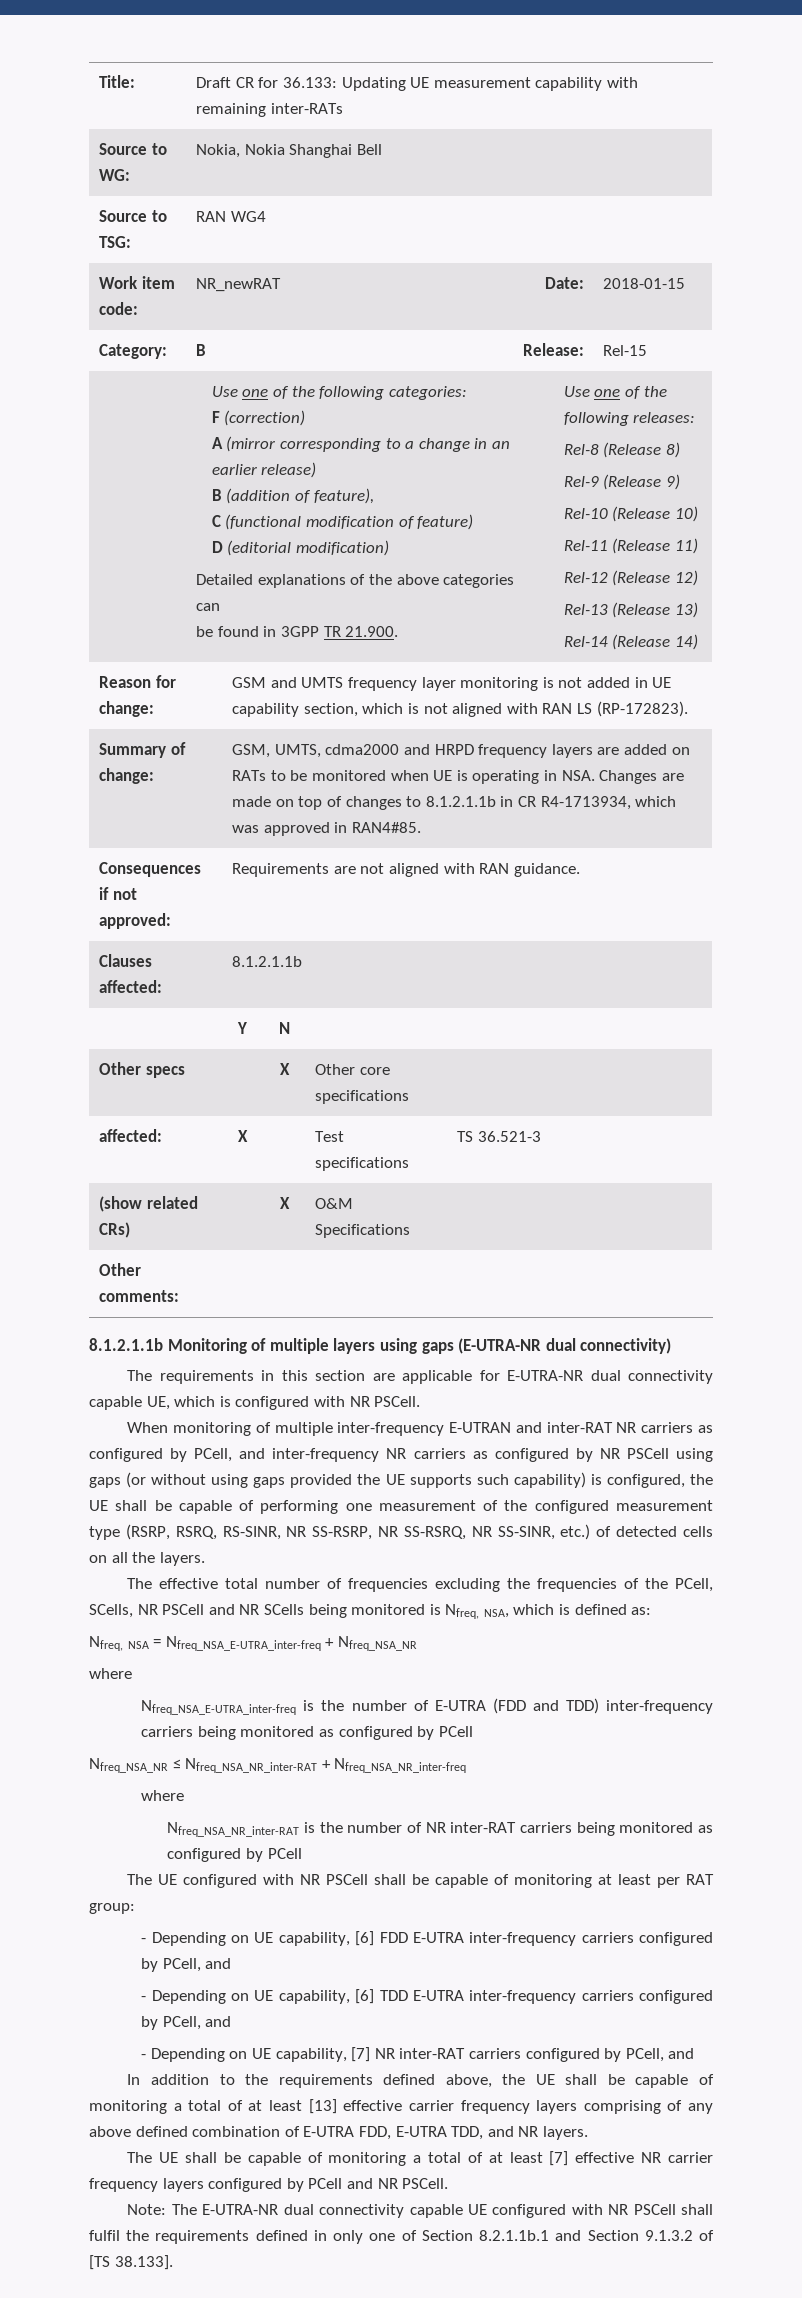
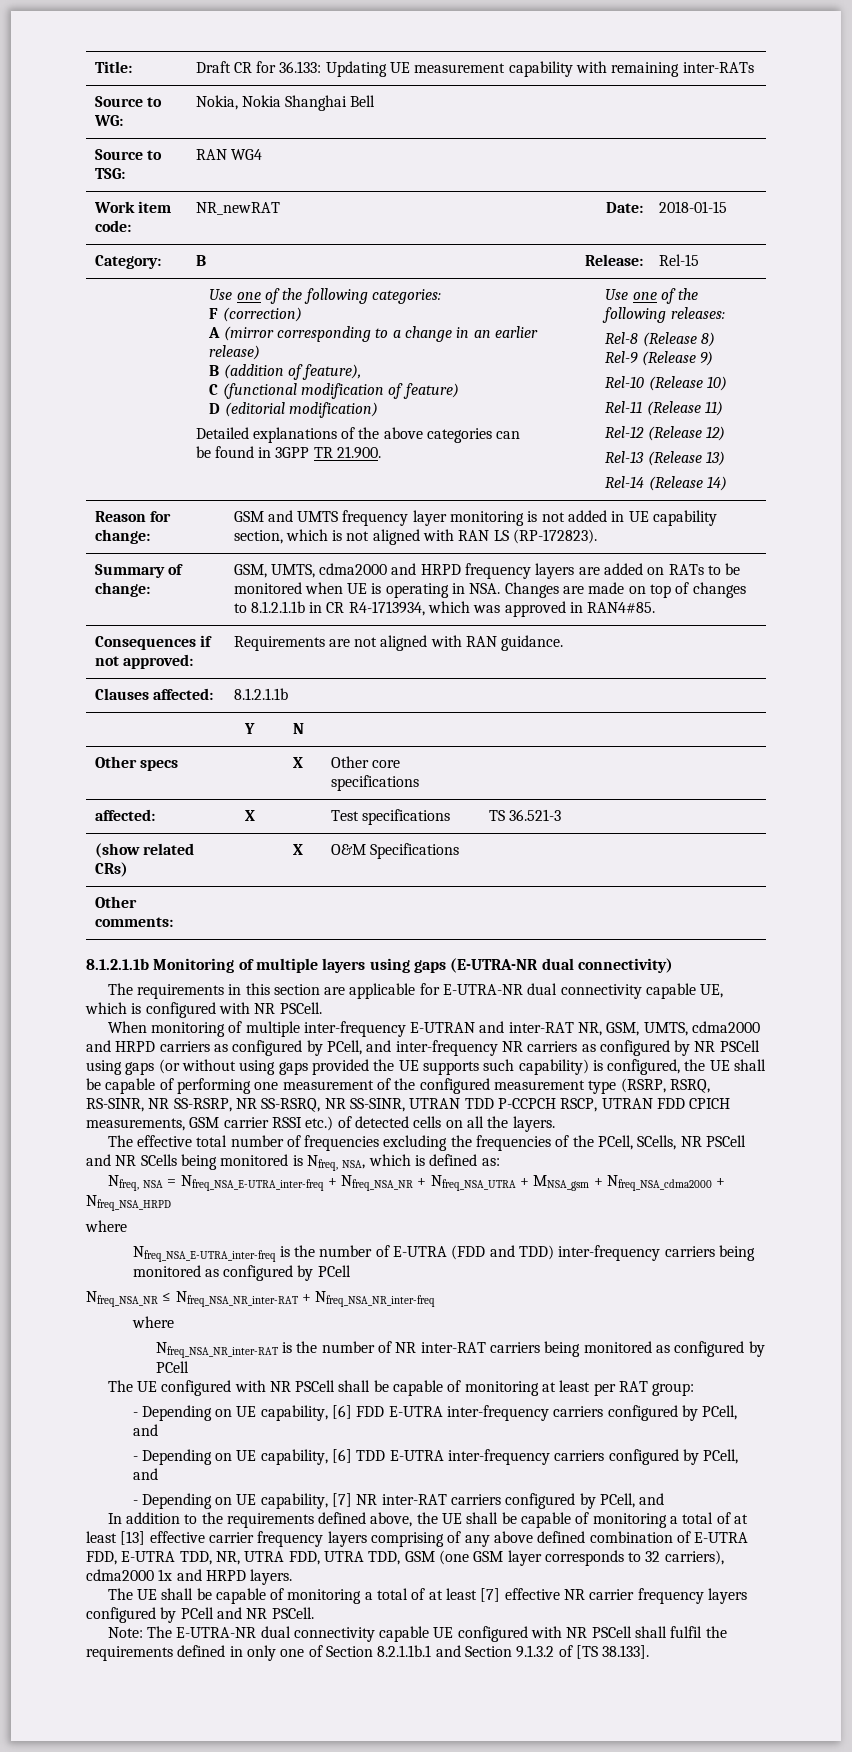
- When monitoring of multiple inter-frequency E-UTRAN and inter-RAT NR carriers as configured by PCell, and inter-frequency NR carriers as configured by NR PSCell using gaps (or without using gaps provided the UE supports such capability) is configured, the UE shall be capable of performing one measurement of the configured measurement type (RSRP, RSRQ, RS-SINR, NR SS-RSRP, NR SS-RSRQ, NR SS-SINR, etc.) of detected cells on all the layers.
+ When monitoring of multiple inter-frequency E-UTRAN and inter-RAT NR, GSM, UMTS, cdma2000 and HRPD carriers as configured by PCell, and inter-frequency NR carriers as configured by NR PSCell using gaps (or without using gaps provided the UE supports such capability) is configured, the UE shall be capable of performing one measurement of the configured measurement type (RSRP, RSRQ, RS-SINR, NR SS-RSRP, NR SS-RSRQ, NR SS-SINR, UTRAN TDD P-CCPCH RSCP, UTRAN FDD CPICH measurements, GSM carrier RSSI etc.) of detected cells on all the layers.
- Nfreq, NSA = Nfreq_NSA_E-UTRA_inter-freq + Nfreq_NSA_NR
+ Nfreq, NSA = Nfreq_NSA_E-UTRA_inter-freq + Nfreq_NSA_NR + Nfreq_NSA_UTRA + MNSA_gsm + Nfreq_NSA_cdma2000 + Nfreq_NSA_HRPD
- In addition to the requirements defined above, the UE shall be capable of monitoring a total of at least [13] effective carrier frequency layers comprising of any above defined combination of E-UTRA FDD, E-UTRA TDD, and NR layers.
+ In addition to the requirements defined above, the UE shall be capable of monitoring a total of at least [13] effective carrier frequency layers comprising of any above defined combination of E-UTRA FDD, E-UTRA TDD, NR, UTRA FDD, UTRA TDD, GSM (one GSM layer corresponds to 32 carriers), cdma2000 1x and HRPD layers.

